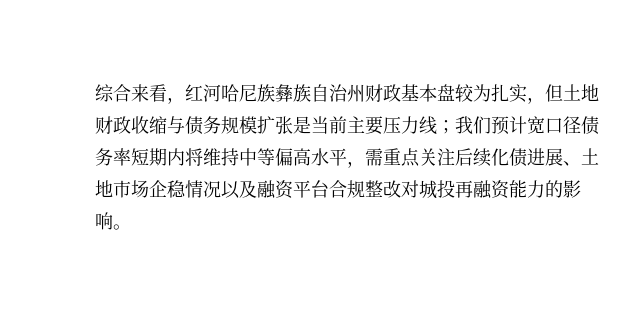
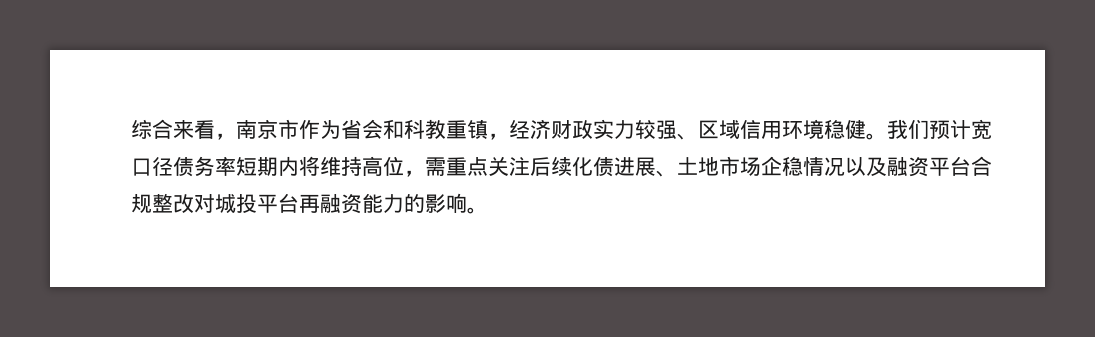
- 综合来看，红河哈尼族彝族自治州财政基本盘较为扎实，但土地财政收缩与债务规模扩张是当前主要压力线；我们预计宽口径债务率短期内将维持中等偏高水平，需重点关注后续化债进展、土地市场企稳情况以及融资平台合规整改对城投再融资能力的影响。
+ 综合来看，南京市作为省会和科教重镇，经济财政实力较强、区域信用环境稳健。我们预计宽口径债务率短期内将维持高位，需重点关注后续化债进展、土地市场企稳情况以及融资平台合规整改对城投平台再融资能力的影响。

